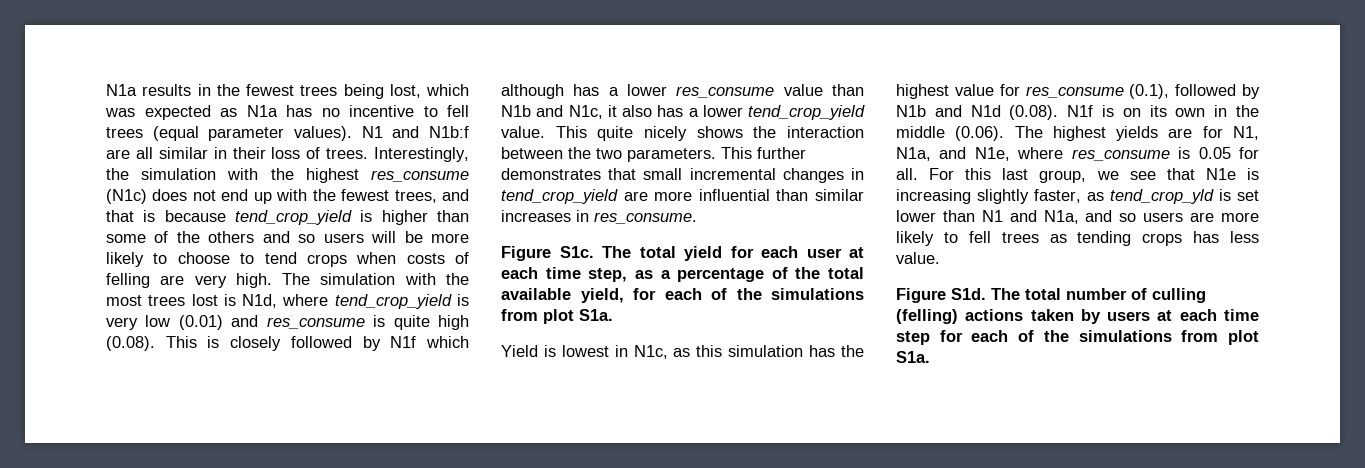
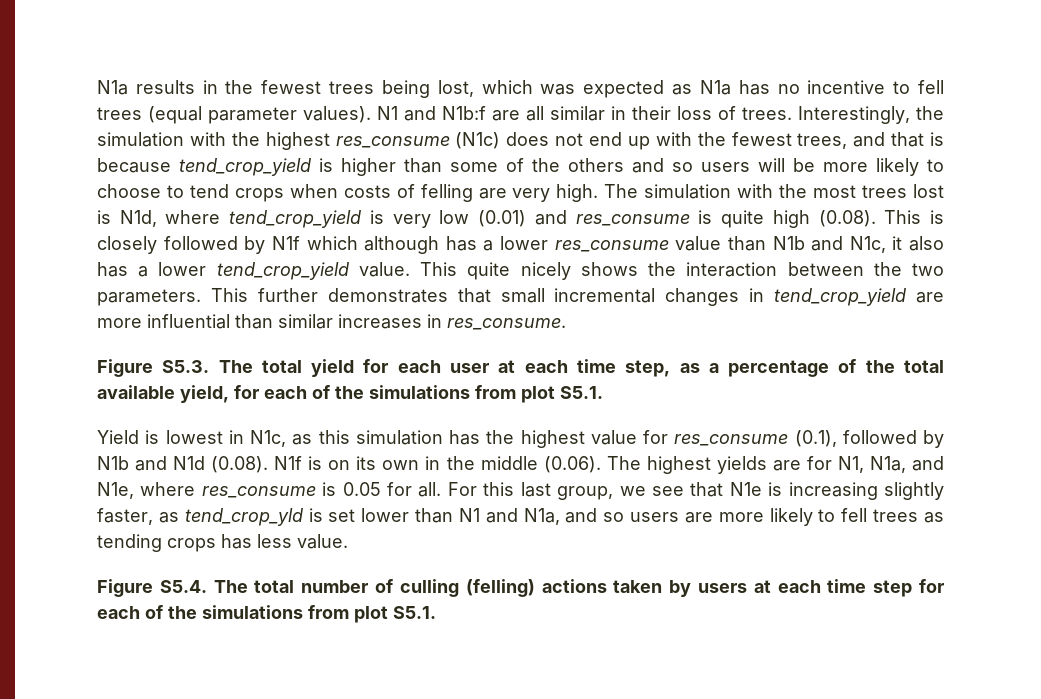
- Figure S1c. The total yield for each user at each time step, as a percentage of the total available yield, for each of the simulations from plot S1a.
+ Figure S5.3. The total yield for each user at each time step, as a percentage of the total available yield, for each of the simulations from plot S5.1.
- Figure S1d. The total number of culling (felling) actions taken by users at each time step for each of the simulations from plot S1a.
+ Figure S5.4. The total number of culling (felling) actions taken by users at each time step for each of the simulations from plot S5.1.

